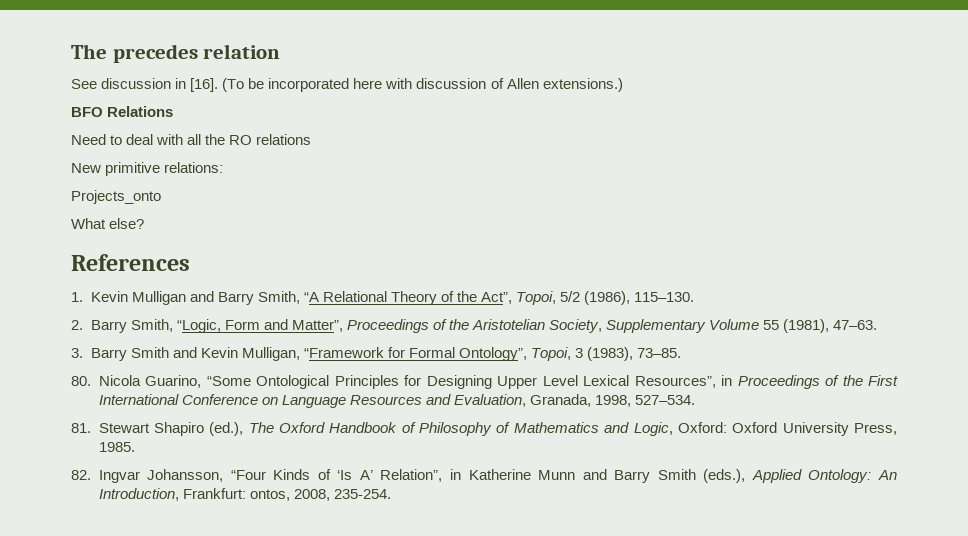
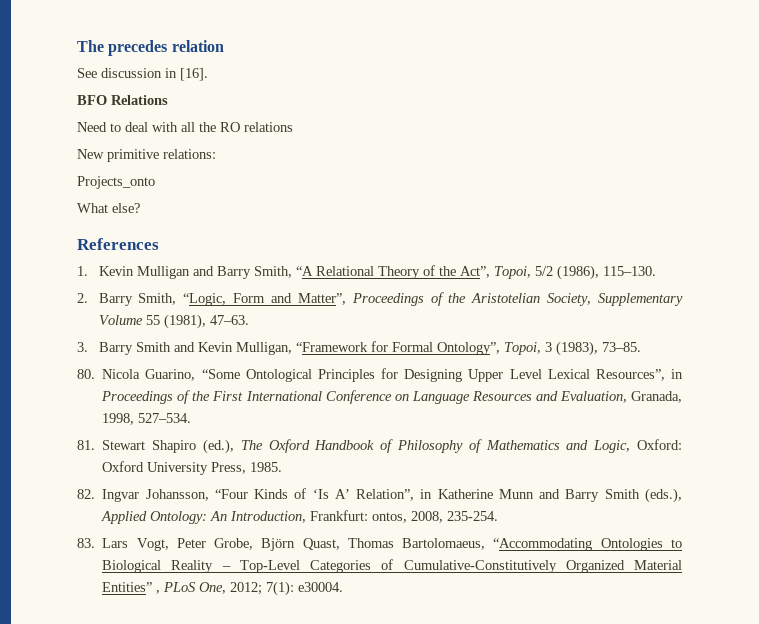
- (To be incorporated here with discussion of Allen extensions.)
+ 83. Lars Vogt, Peter Grobe, Björn Quast, Thomas Bartolomaeus, “Accommodating Ontologies to Biological Reality – Top-Level Categories of Cumulative-Constitutively Organized Material Entities” , PLoS One, 2012; 7(1): e30004.

